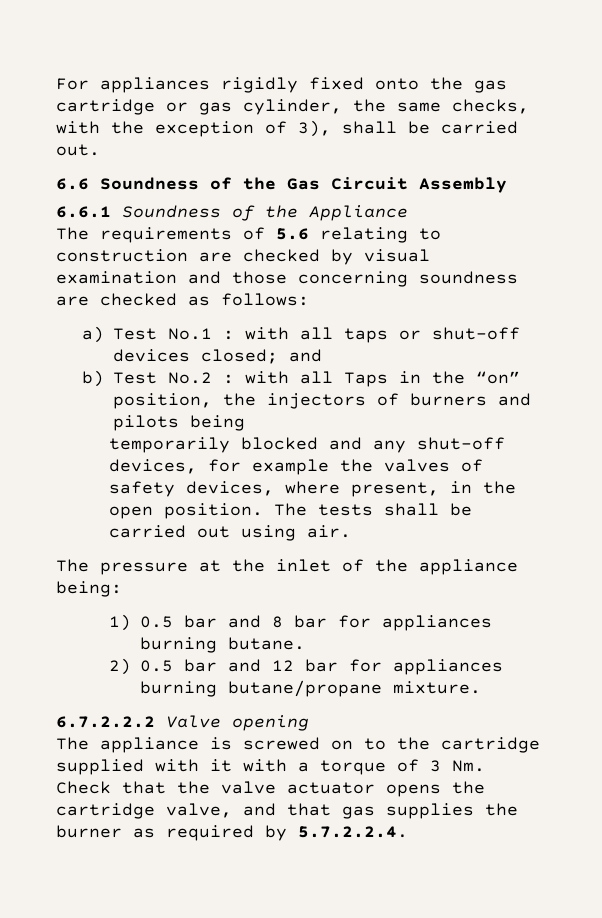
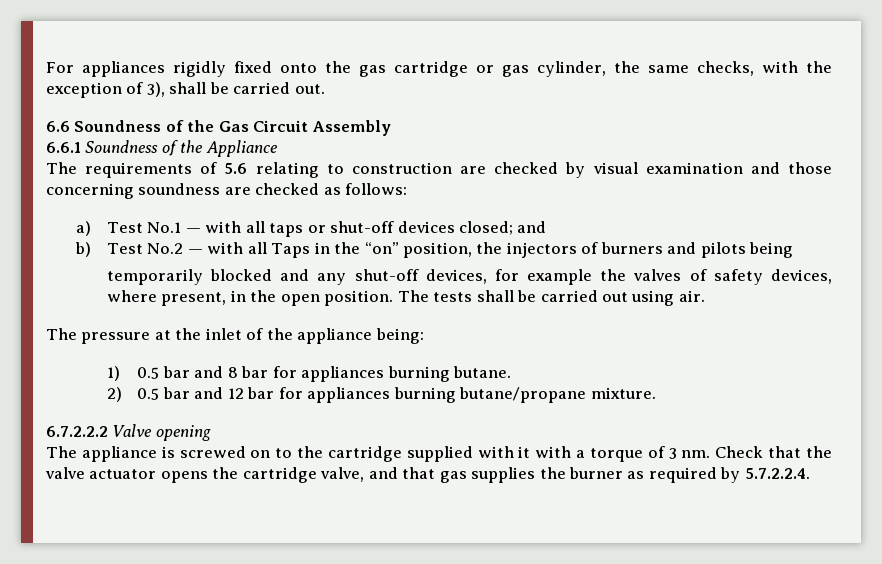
- a) Test No.1 : with all taps or shut-off devices closed; and
+ a) Test No.1 — with all taps or shut-off devices closed; and
- b) Test No.2 : with all Taps in the “on” position, the injectors of burners and pilots being
+ b) Test No.2 — with all Taps in the “on” position, the injectors of burners and pilots being
- The appliance is screwed on to the cartridge supplied with it with a torque of 3 Nm. Check that the valve actuator opens the cartridge valve, and that gas supplies the burner as required by 5.7.2.2.4.
+ The appliance is screwed on to the cartridge supplied with it with a torque of 3 nm. Check that the valve actuator opens the cartridge valve, and that gas supplies the burner as required by 5.7.2.2.4.

